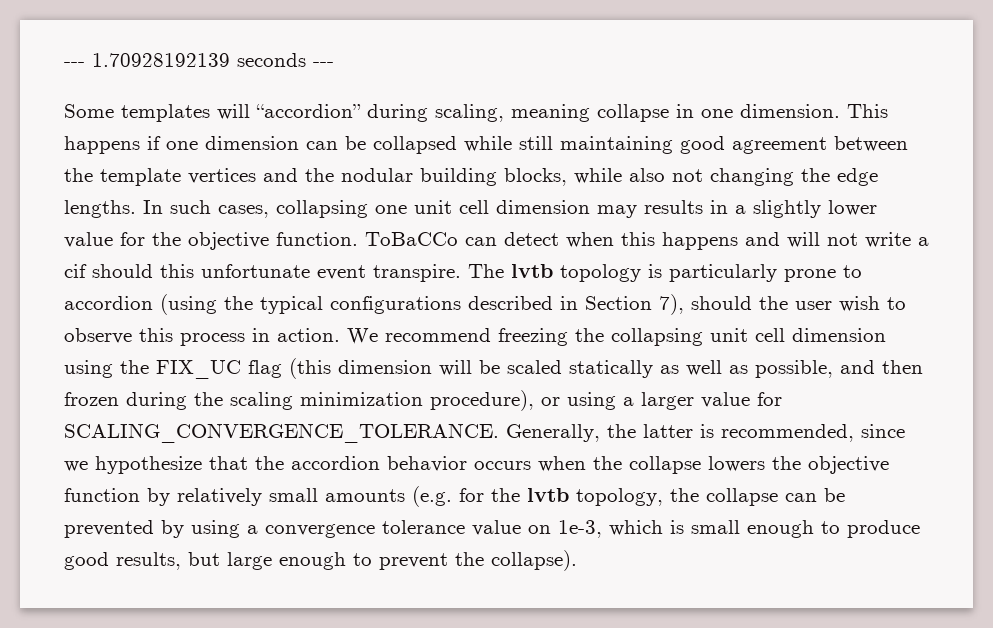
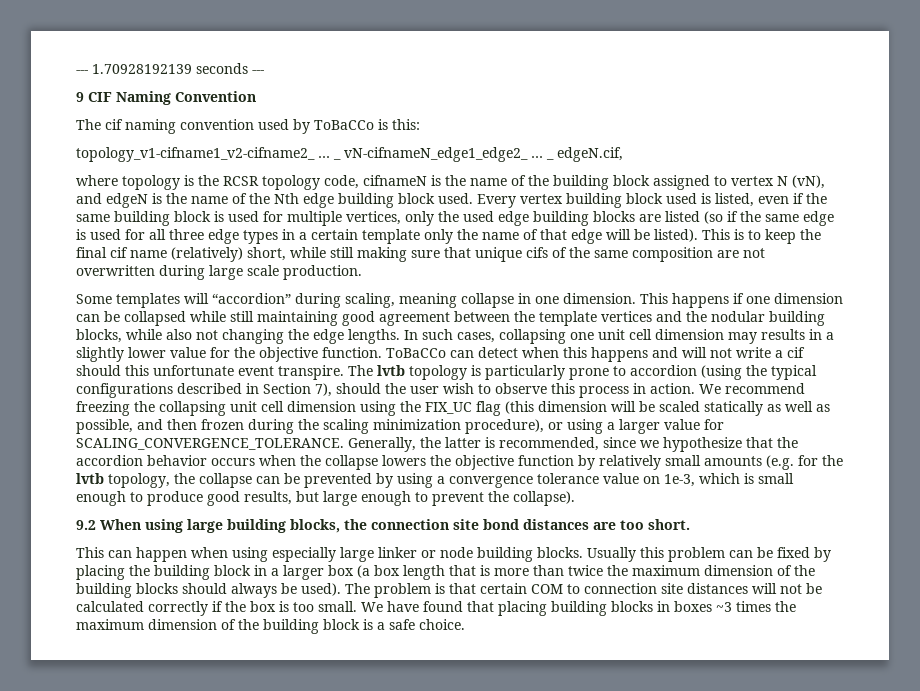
+ 9 CIF Naming Convention
+ The cif naming convention used by ToBaCCo is this:
+ topology_v1-cifname1_v2-cifname2_ … _ vN-cifnameN_edge1_edge2_ … _ edgeN.cif,
+ where topology is the RCSR topology code, cifnameN is the name of the building block assigned to vertex N (vN), and edgeN is the name of the Nth edge building block used. Every vertex building block used is listed, even if the same building block is used for multiple vertices, only the used edge building blocks are listed (so if the same edge is used for all three edge types in a certain template only the name of that edge will be listed). This is to keep the final cif name (relatively) short, while still making sure that unique cifs of the same composition are not overwritten during large scale production.
+ 9.2 When using large building blocks, the connection site bond distances are too short.
+ This can happen when using especially large linker or node building blocks. Usually this problem can be fixed by placing the building block in a larger box (a box length that is more than twice the maximum dimension of the building blocks should always be used). The problem is that certain COM to connection site distances will not be calculated correctly if the box is too small. We have found that placing building blocks in boxes ~3 times the maximum dimension of the building block is a safe choice.

